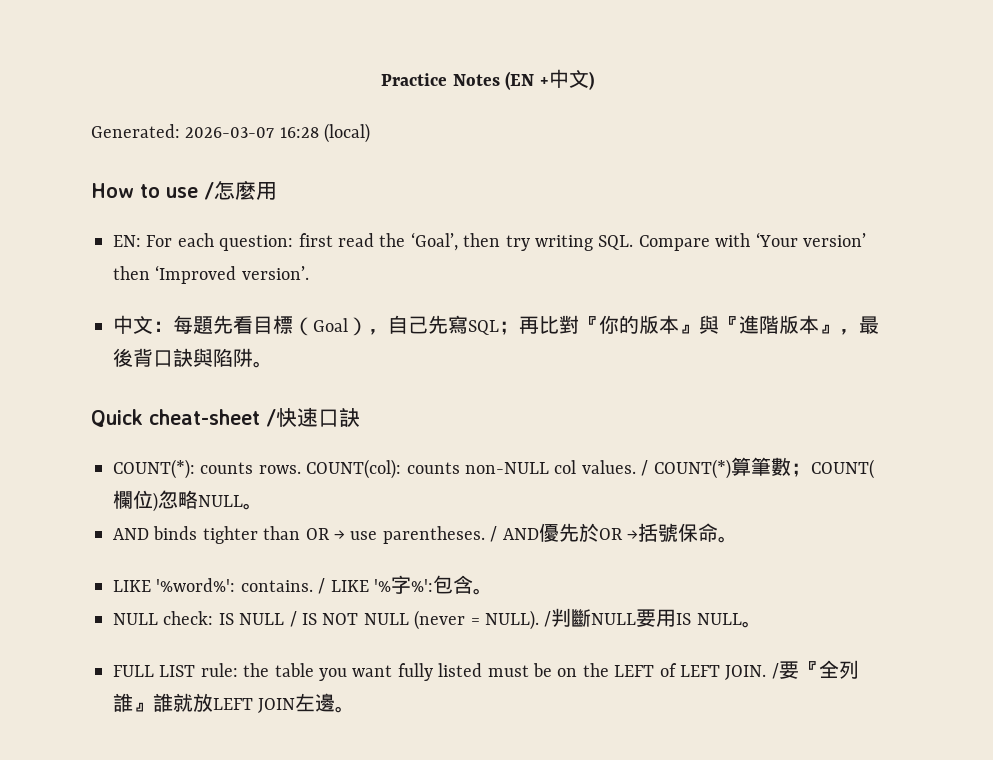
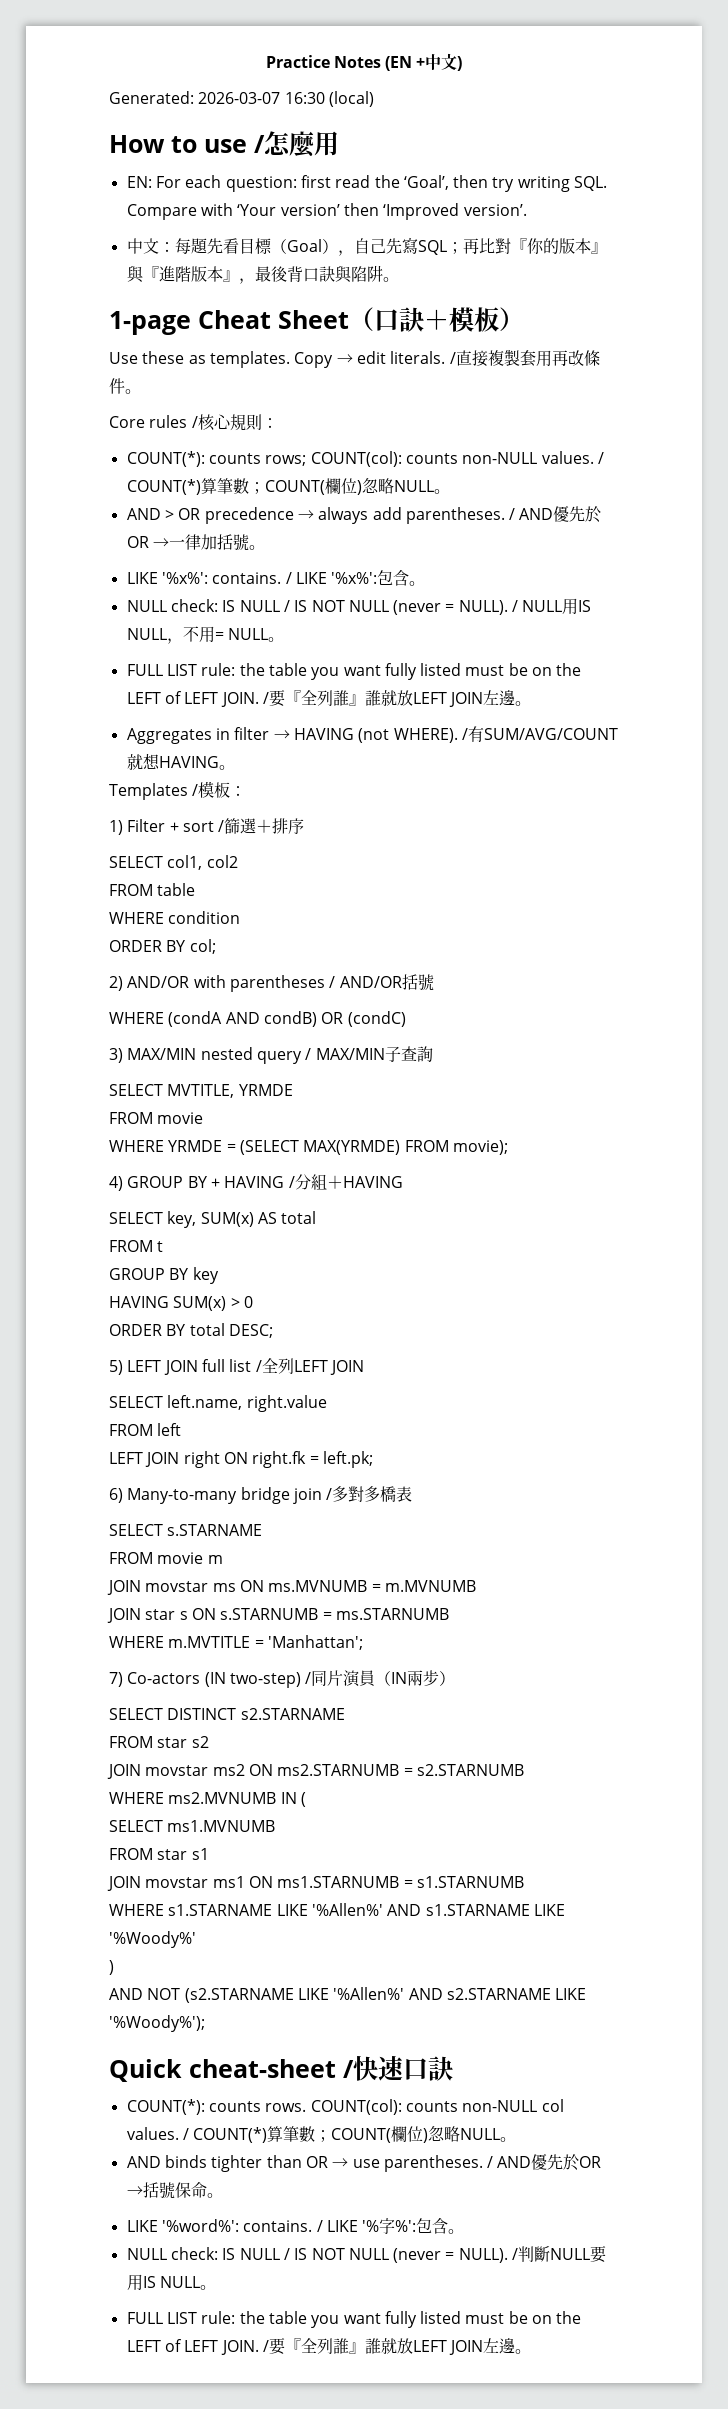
- Generated: 2026-03-07 16:28 (local)
+ Generated: 2026-03-07 16:30 (local)
+ 1-page Cheat Sheet（口訣＋模板）
+ Use these as templates. Copy → edit literals. /直接複製套用再改條件。
+ Core rules /核心規則：
+ COUNT(*): counts rows; COUNT(col): counts non-NULL values. / COUNT(*)算筆數；COUNT(欄位)忽略NULL。
+ AND > OR precedence → always add parentheses. / AND優先於OR →一律加括號。
+ LIKE '%x%': contains. / LIKE '%x%':包含。
+ NULL check: IS NULL / IS NOT NULL (never = NULL). / NULL用IS NULL，不用= NULL。
+ FULL LIST rule: the table you want fully listed must be on the LEFT of LEFT JOIN. /要『全列誰』誰就放LEFT JOIN左邊。
+ Aggregates in filter → HAVING (not WHERE). /有SUM/AVG/COUNT就想HAVING。
+ Templates /模板：
+ 1) Filter + sort /篩選＋排序
+ SELECT col1, col2
+ FROM table
+ WHERE condition
+ ORDER BY col;
+ 2) AND/OR with parentheses / AND/OR括號
+ WHERE (condA AND condB) OR (condC)
+ 3) MAX/MIN nested query / MAX/MIN子查詢
+ SELECT MVTITLE, YRMDE
+ FROM movie
+ WHERE YRMDE = (SELECT MAX(YRMDE) FROM movie);
+ 4) GROUP BY + HAVING /分組＋HAVING
+ SELECT key, SUM(x) AS total
+ FROM t
+ GROUP BY key
+ HAVING SUM(x) > 0
+ ORDER BY total DESC;
+ 5) LEFT JOIN full list /全列LEFT JOIN
+ SELECT left.name, right.value
+ FROM left
+ LEFT JOIN right ON right.fk = left.pk;
+ 6) Many-to-many bridge join /多對多橋表
+ SELECT s.STARNAME
+ FROM movie m
+ JOIN movstar ms ON ms.MVNUMB = m.MVNUMB
+ JOIN star s ON s.STARNUMB = ms.STARNUMB
+ WHERE m.MVTITLE = 'Manhattan';
+ 7) Co-actors (IN two-step) /同片演員（IN兩步）
+ SELECT DISTINCT s2.STARNAME
+ FROM star s2
+ JOIN movstar ms2 ON ms2.STARNUMB = s2.STARNUMB
+ WHERE ms2.MVNUMB IN (
+ SELECT ms1.MVNUMB
+ FROM star s1
+ JOIN movstar ms1 ON ms1.STARNUMB = s1.STARNUMB
+ WHERE s1.STARNAME LIKE '%Allen%' AND s1.STARNAME LIKE '%Woody%'
+ )
+ AND NOT (s2.STARNAME LIKE '%Allen%' AND s2.STARNAME LIKE '%Woody%');

